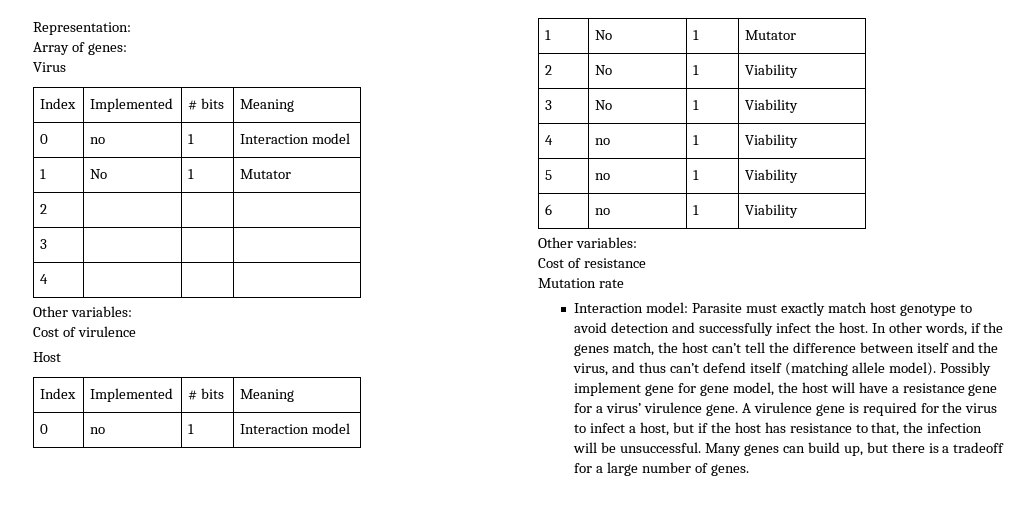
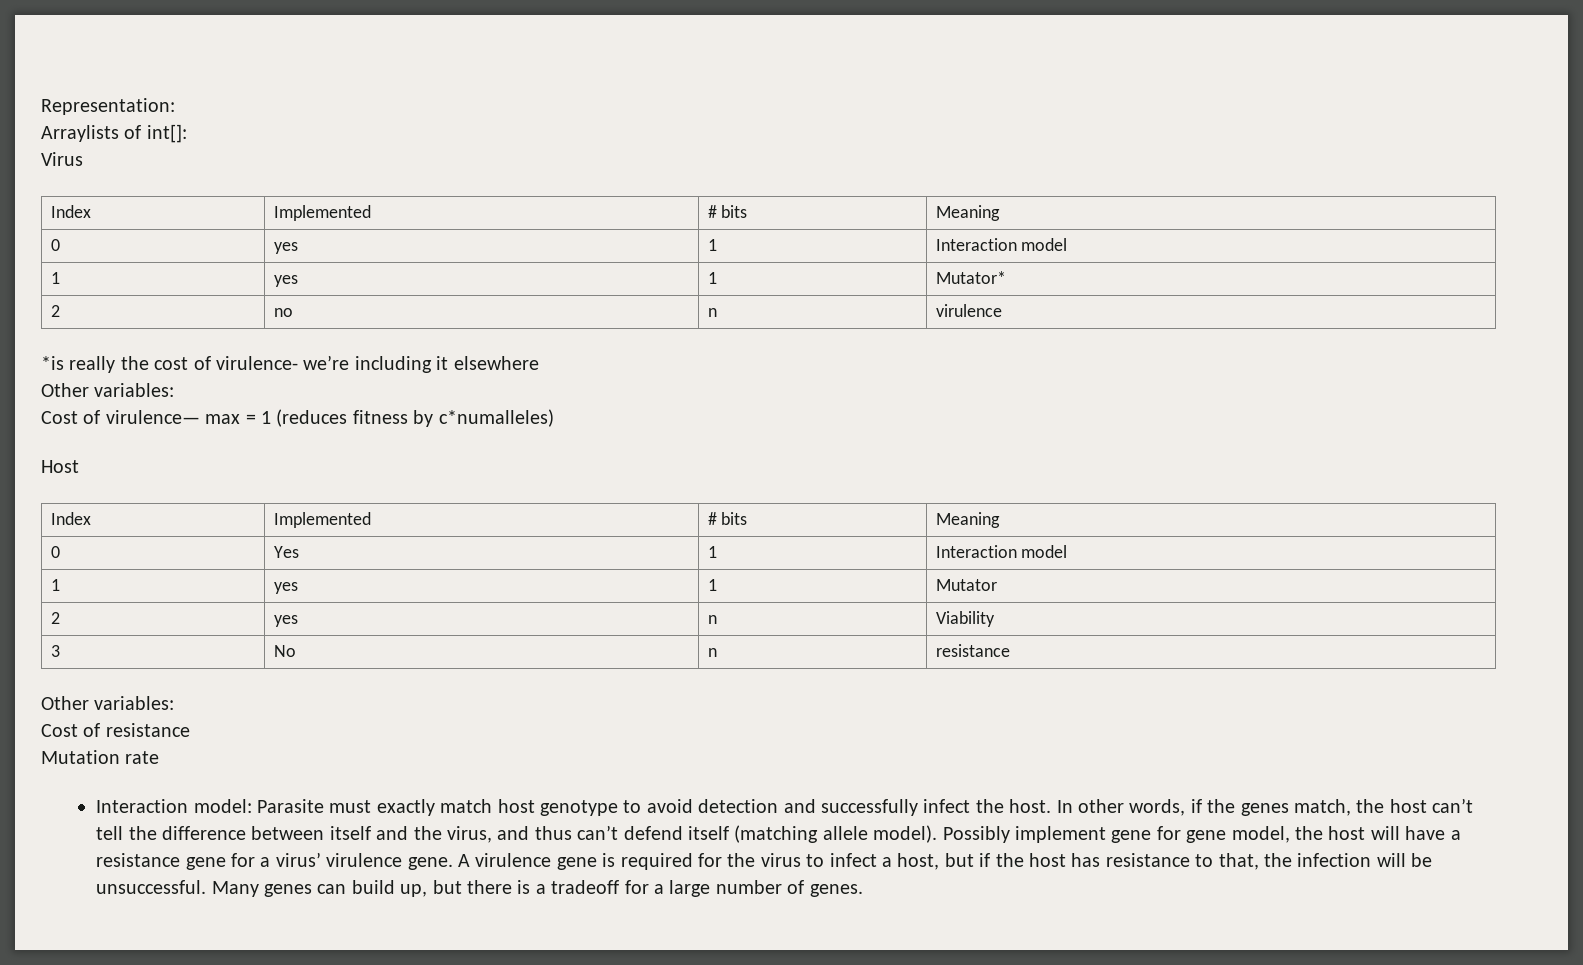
- Array of genes:
+ Arraylists of int[]:
  Virus
  Index | Implemented | # bits | Meaning
- 0 | no | 1 | Interaction model
- 1 | No | 1 | Mutator
- 2 | | |
- 3 | | |
- 4 | | |
+ 0 | yes | 1 | Interaction model
+ 1 | yes | 1 | Mutator*
+ 2 | no | n | virulence
+ *is really the cost of virulence- we’re including it elsewhere
  Other variables:
- Cost of virulence
+ Cost of virulence— max = 1 (reduces fitness by c*numalleles)
  Host
  Index | Implemented | # bits | Meaning
- 0 | no | 1 | Interaction model
- 1 | No | 1 | Mutator
- 2 | No | 1 | Viability
+ 0 | Yes | 1 | Interaction model
+ 1 | yes | 1 | Mutator
+ 2 | yes | n | Viability
- 3 | No | 1 | Viability
- 4 | no | 1 | Viability
- 5 | no | 1 | Viability
- 6 | no | 1 | Viability
+ 3 | No | n | resistance

